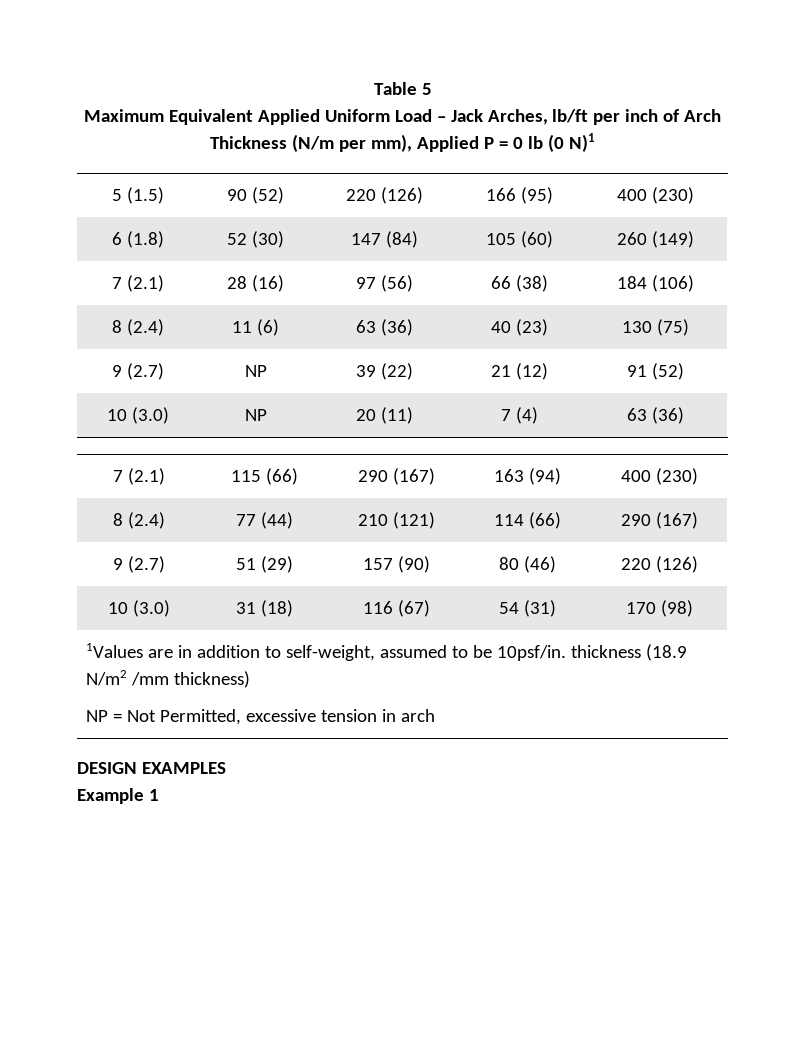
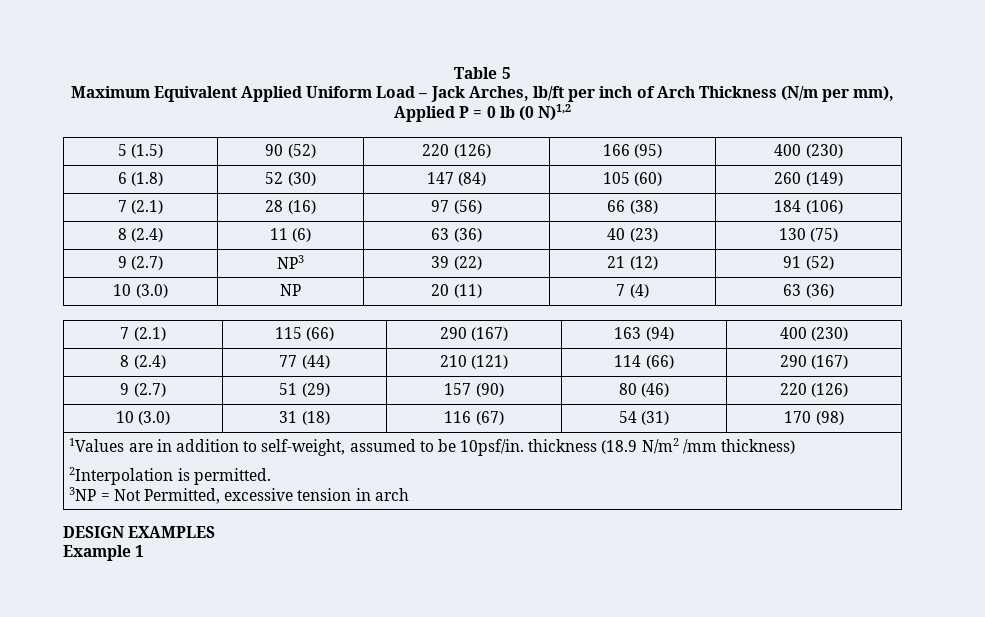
- Maximum Equivalent Applied Uniform Load – Jack Arches, lb/ft per inch of Arch Thickness (N/m per mm), Applied P = 0 lb (0 N)1
+ Maximum Equivalent Applied Uniform Load – Jack Arches, lb/ft per inch of Arch Thickness (N/m per mm), Applied P = 0 lb (0 N)1,2
- 9 (2.7) | NP | 39 (22) | 21 (12) | 91 (52)
+ 9 (2.7) | NP3 | 39 (22) | 21 (12) | 91 (52)
  1Values are in addition to self-weight, assumed to be 10psf/in. thickness (18.9 N/m2 /mm thickness)
- NP = Not Permitted, excessive tension in arch
+ 2Interpolation is permitted.
+ 3NP = Not Permitted, excessive tension in arch

